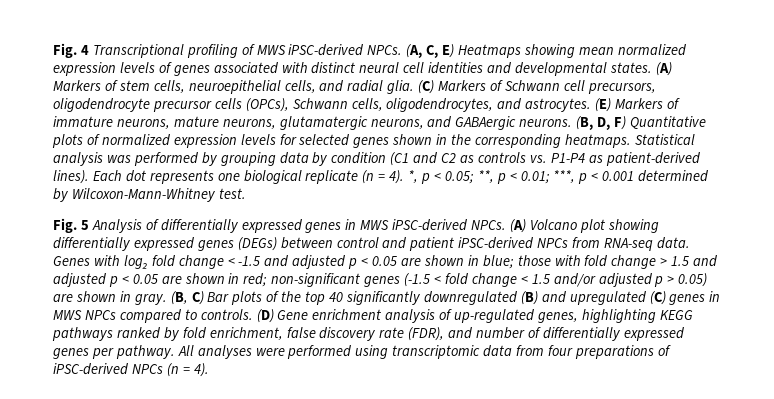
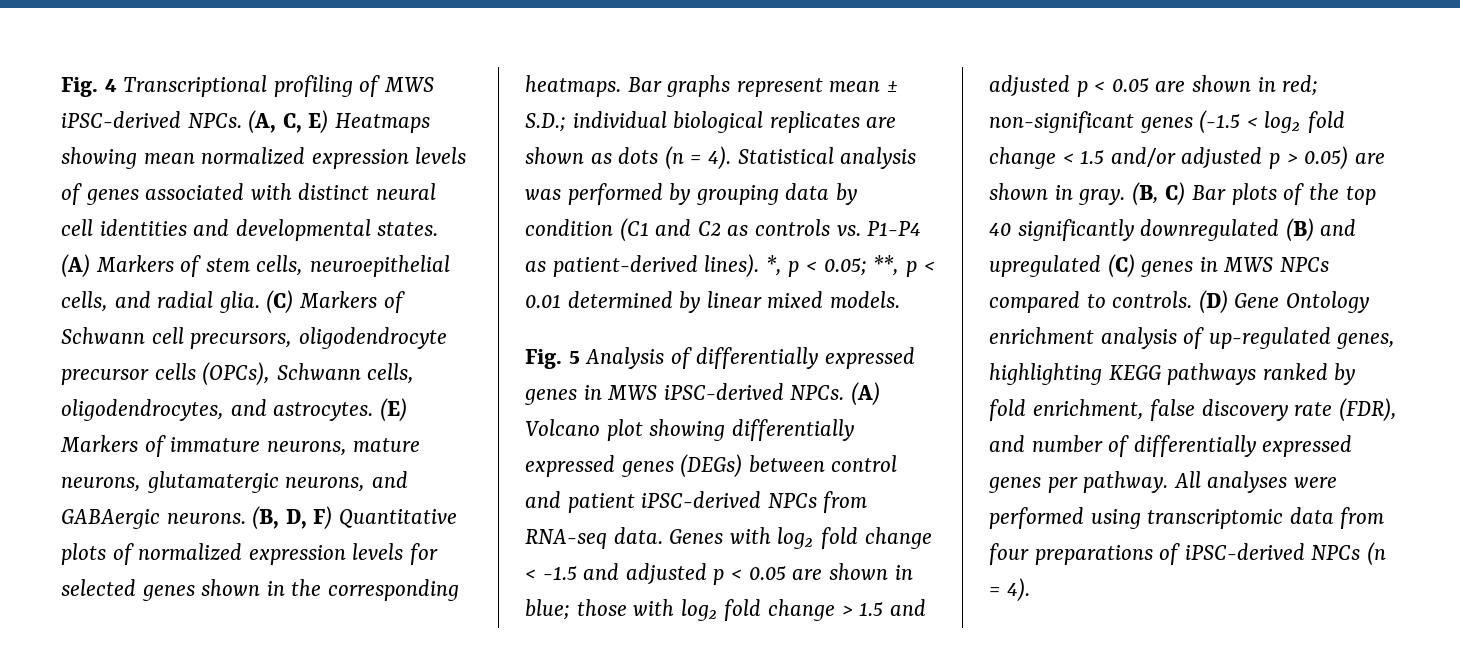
+ Bar graphs represent mean ± S.D.; individual biological replicates are shown as dots (n = 4).
- Each dot represents one biological replicate (n = 4).
- *, p < 0.05; **, p < 0.01; ***, p < 0.001 determined by Wilcoxon-Mann-Whitney test.
+ *, p < 0.05; **, p < 0.01 determined by linear mixed models.
- Genes with log₂ fold change < -1.5 and adjusted p < 0.05 are shown in blue; those with fold change > 1.5 and adjusted p < 0.05 are shown in red; non-significant genes (-1.5 < fold change < 1.5 and/or adjusted p > 0.05) are shown in gray.
+ Genes with log₂ fold change < -1.5 and adjusted p < 0.05 are shown in blue; those with log₂ fold change > 1.5 and adjusted p < 0.05 are shown in red; non-significant genes (-1.5 < log₂ fold change < 1.5 and/or adjusted p > 0.05) are shown in gray.
- (D) Gene enrichment analysis of up-regulated genes, highlighting KEGG pathways ranked by fold enrichment, false discovery rate (FDR), and number of differentially expressed genes per pathway.
+ (D) Gene Ontology enrichment analysis of up-regulated genes, highlighting KEGG pathways ranked by fold enrichment, false discovery rate (FDR), and number of differentially expressed genes per pathway.

